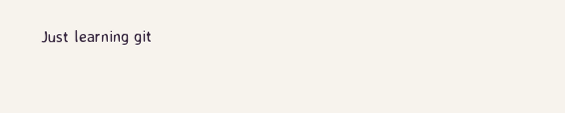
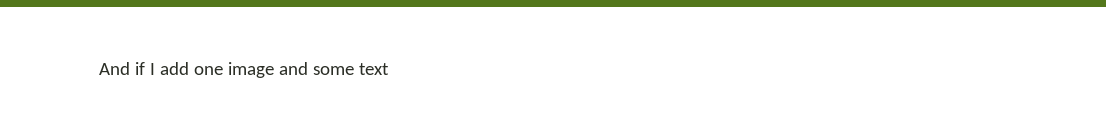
- Just learning git
+ And if I add one image and some text

